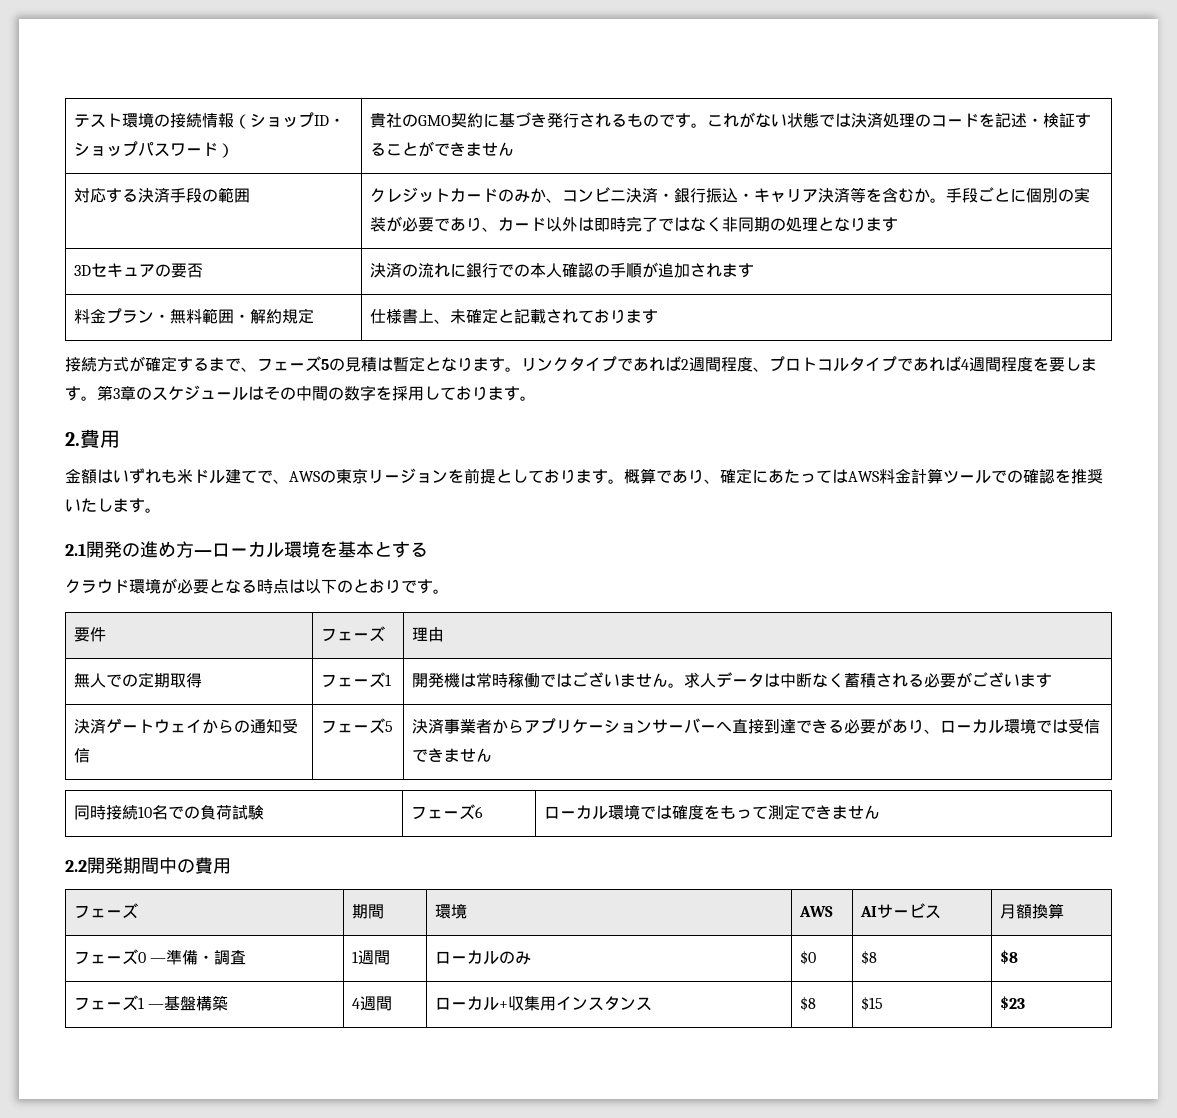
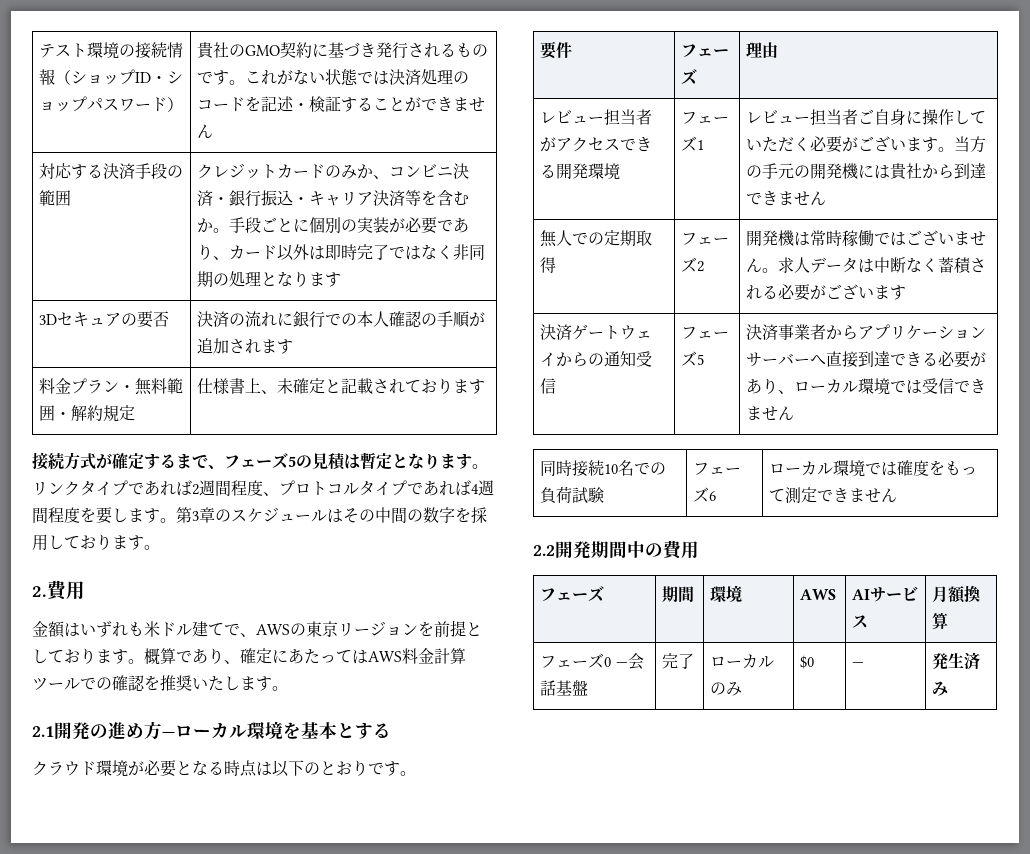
+ レビュー担当者がアクセスできる開発環境 | フェーズ1 | レビュー担当者ご自身に操作していただく必要がございます。当方の手元の開発機には貴社から到達できません
- 無人での定期取得 | フェーズ1 | 開発機は常時稼働ではございません。求人データは中断なく蓄積される必要がございます
+ 無人での定期取得 | フェーズ2 | 開発機は常時稼働ではございません。求人データは中断なく蓄積される必要がございます
- フェーズ0 —準備・調査 | 1週間 | ローカルのみ | $0 | $8 | $8
- フェーズ1 —基盤構築 | 4週間 | ローカル+収集用インスタンス | $8 | $15 | $23
+ フェーズ0 —会話基盤 | 完了 | ローカルのみ | $0 | — | 発生済み

